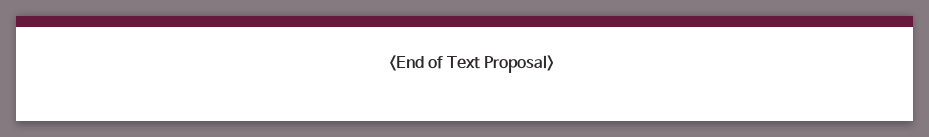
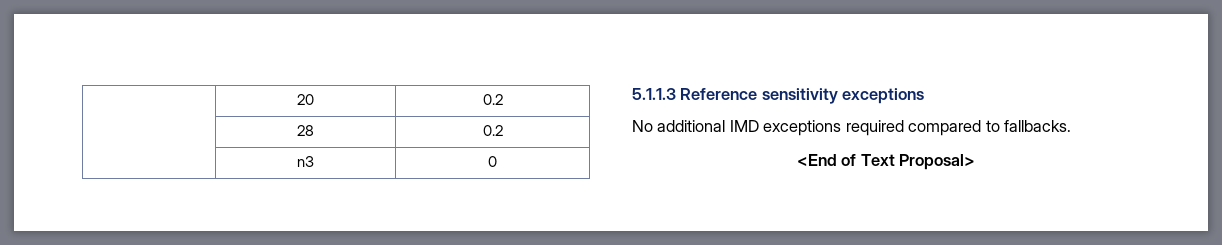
+ | 20 | 0.2
+ | 28 | 0.2
+ | n3 | 0
+ 5.1.1.3 Reference sensitivity exceptions
+ No additional IMD exceptions required compared to fallbacks.

